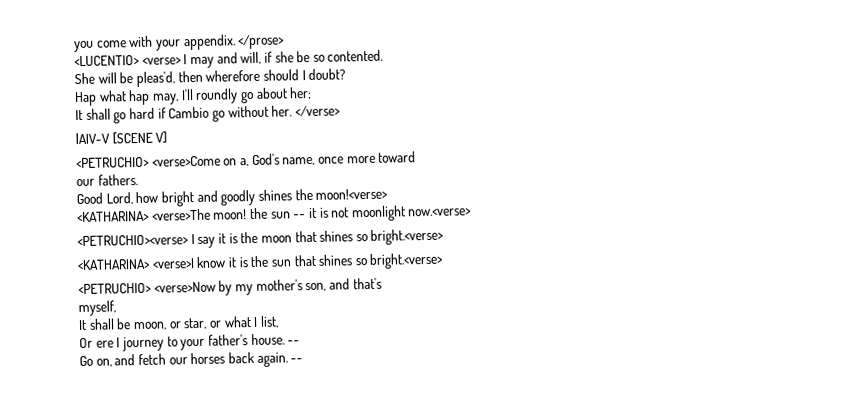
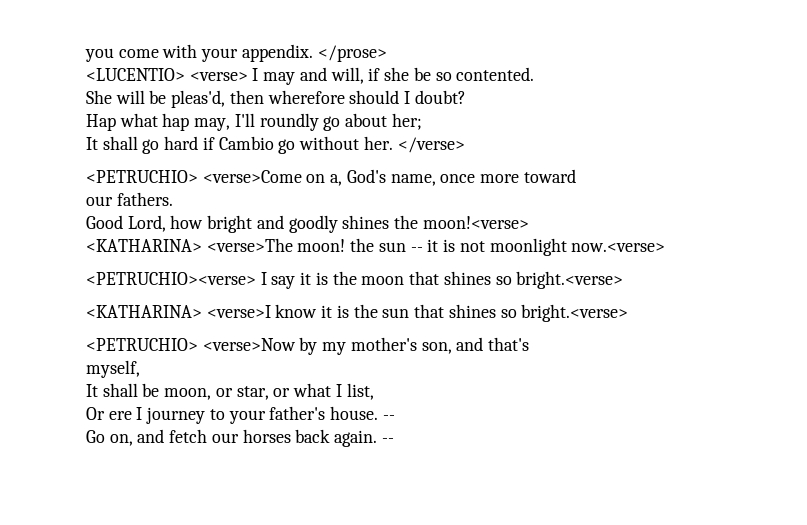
- |AIV-V [SCENE V]

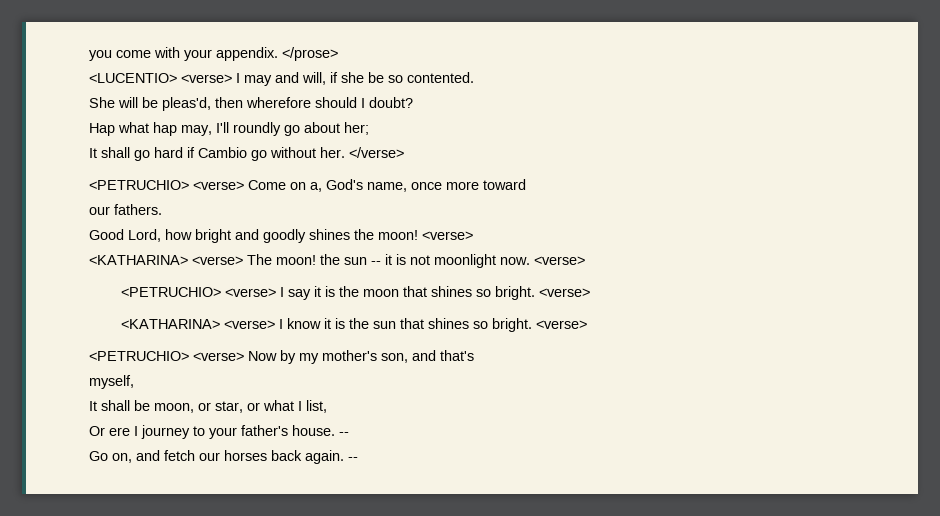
- <PETRUCHIO> <verse>Come on a, God's name, once more toward
+ <PETRUCHIO> <verse> Come on a, God's name, once more toward
- Good Lord, how bright and goodly shines the moon!<verse>
- <KATHARINA> <verse>The moon! the sun -- it is not moonlight now.<verse>
- <PETRUCHIO><verse> I say it is the moon that shines so bright.<verse>
- <KATHARINA> <verse>I know it is the sun that shines so bright.<verse>
- <PETRUCHIO> <verse>Now by my mother's son, and that's
+ Good Lord, how bright and goodly shines the moon! <verse>
+ <KATHARINA> <verse> The moon! the sun -- it is not moonlight now. <verse>
+ <PETRUCHIO> <verse> I say it is the moon that shines so bright. <verse>
+ <KATHARINA> <verse> I know it is the sun that shines so bright. <verse>
+ <PETRUCHIO> <verse> Now by my mother's son, and that's

